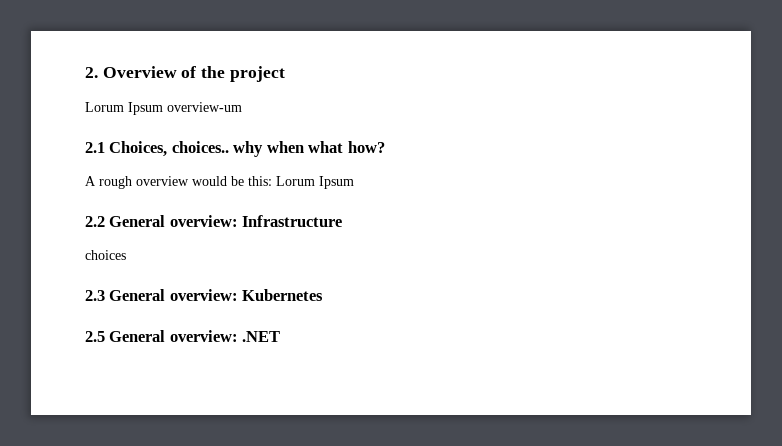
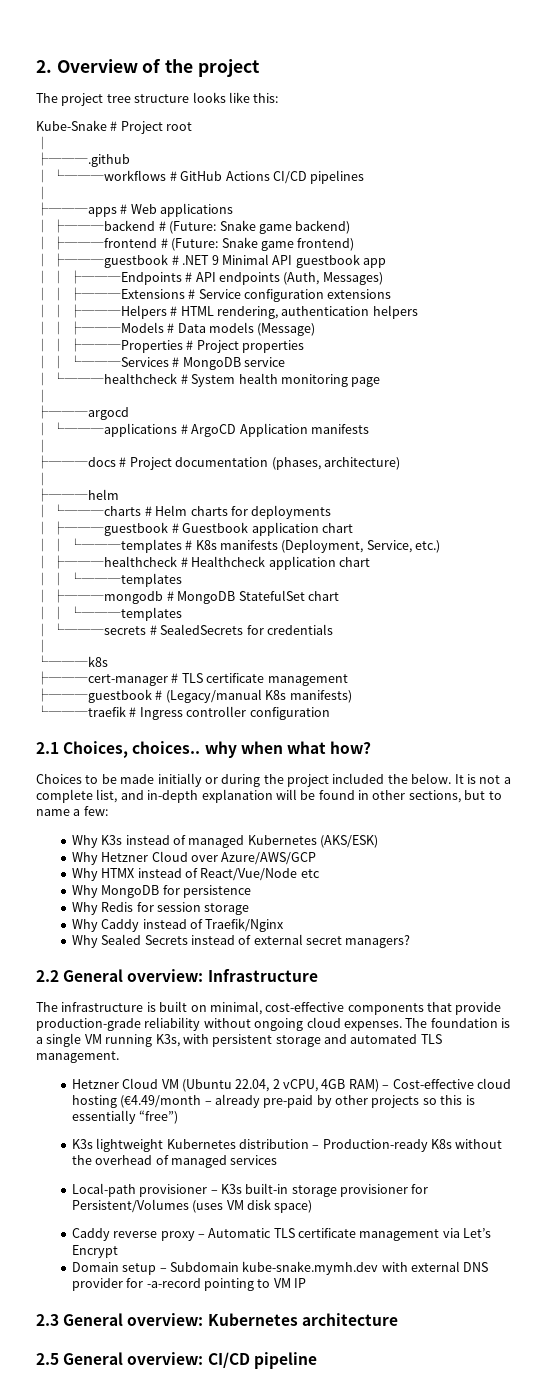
- Lorum Ipsum overview-um
+ The project tree structure looks like this:
+ Kube-Snake # Project root
+ │
+ ├───.github
+ │ └───workflows # GitHub Actions CI/CD pipelines
+ │
+ ├───apps # Web applications
+ │ ├───backend # (Future: Snake game backend)
+ │ ├───frontend # (Future: Snake game frontend)
+ │ ├───guestbook # .NET 9 Minimal API guestbook app
+ │ │ ├───Endpoints # API endpoints (Auth, Messages)
+ │ │ ├───Extensions # Service configuration extensions
+ │ │ ├───Helpers # HTML rendering, authentication helpers
+ │ │ ├───Models # Data models (Message)
+ │ │ ├───Properties # Project properties
+ │ │ └───Services # MongoDB service
+ │ └───healthcheck # System health monitoring page
+ │
+ ├───argocd
+ │ └───applications # ArgoCD Application manifests
+ │
+ ├───docs # Project documentation (phases, architecture)
+ │
+ ├───helm
+ │ └───charts # Helm charts for deployments
+ │ ├───guestbook # Guestbook application chart
+ │ │ └───templates # K8s manifests (Deployment, Service, etc.)
+ │ ├───healthcheck # Healthcheck application chart
+ │ │ └───templates
+ │ ├───mongodb # MongoDB StatefulSet chart
+ │ │ └───templates
+ │ └───secrets # SealedSecrets for credentials
+ │
+ └───k8s
+ ├───cert-manager # TLS certificate management
+ ├───guestbook # (Legacy/manual K8s manifests)
+ └───traefik # Ingress controller configuration
- A rough overview would be this: Lorum Ipsum
+ Choices to be made initially or during the project included the below. It is not a complete list, and in-depth explanation will be found in other sections, but to name a few:
+ Why K3s instead of managed Kubernetes (AKS/ESK)
+ Why Hetzner Cloud over Azure/AWS/GCP
+ Why HTMX instead of React/Vue/Node etc
+ Why MongoDB for persistence
+ Why Redis for session storage
+ Why Caddy instead of Traefik/Nginx
+ Why Sealed Secrets instead of external secret managers?
  2.2 General overview: Infrastructure
- choices
+ The infrastructure is built on minimal, cost-effective components that provide production-grade reliability without ongoing cloud expenses. The foundation is a single VM running K3s, with persistent storage and automated TLS management.
+ Hetzner Cloud VM (Ubuntu 22.04, 2 vCPU, 4GB RAM) – Cost-effective cloud hosting (€4.49/month – already pre-paid by other projects so this is essentially “free”)
+ K3s lightweight Kubernetes distribution – Production-ready K8s without the overhead of managed services
+ Local-path provisioner – K3s built-in storage provisioner for Persistent/Volumes (uses VM disk space)
+ Caddy reverse proxy – Automatic TLS certificate management via Let’s Encrypt
+ Domain setup – Subdomain kube-snake.mymh.dev with external DNS provider for -a-record pointing to VM IP
- 2.3 General overview: Kubernetes
+ 2.3 General overview: Kubernetes architecture
- 2.5 General overview: .NET
+ 2.5 General overview: CI/CD pipeline

